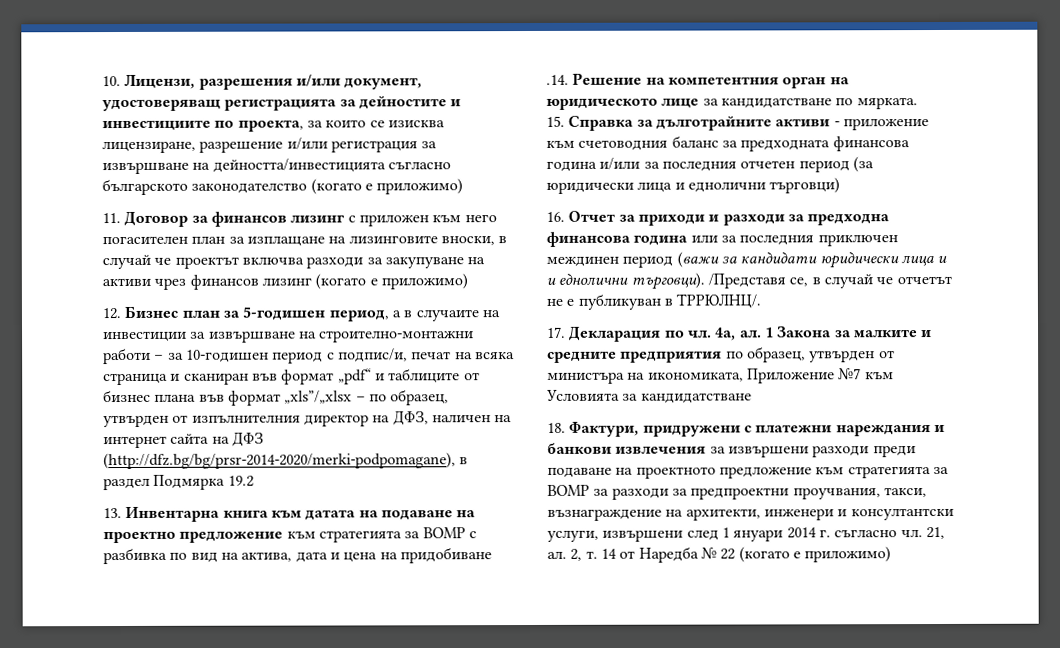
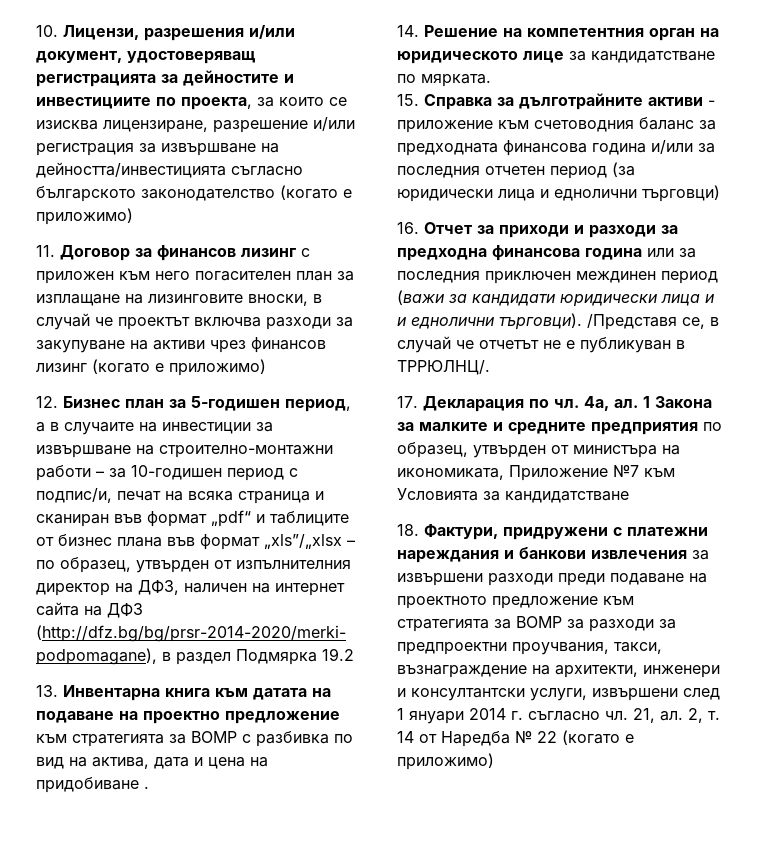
- 13. Инвентарна книга към датата на подаване на проектно предложение към стратегията за ВОМР с разбивка по вид на актива, дата и цена на придобиване .14. Решение на компетентния орган на юридическото лице за кандидатстване по мярката.
+ 13. Инвентарна книга към датата на подаване на проектно предложение към стратегията за ВОМР с разбивка по вид на актива, дата и цена на придобиване .
+ 14. Решение на компетентния орган на юридическото лице за кандидатстване по мярката.

